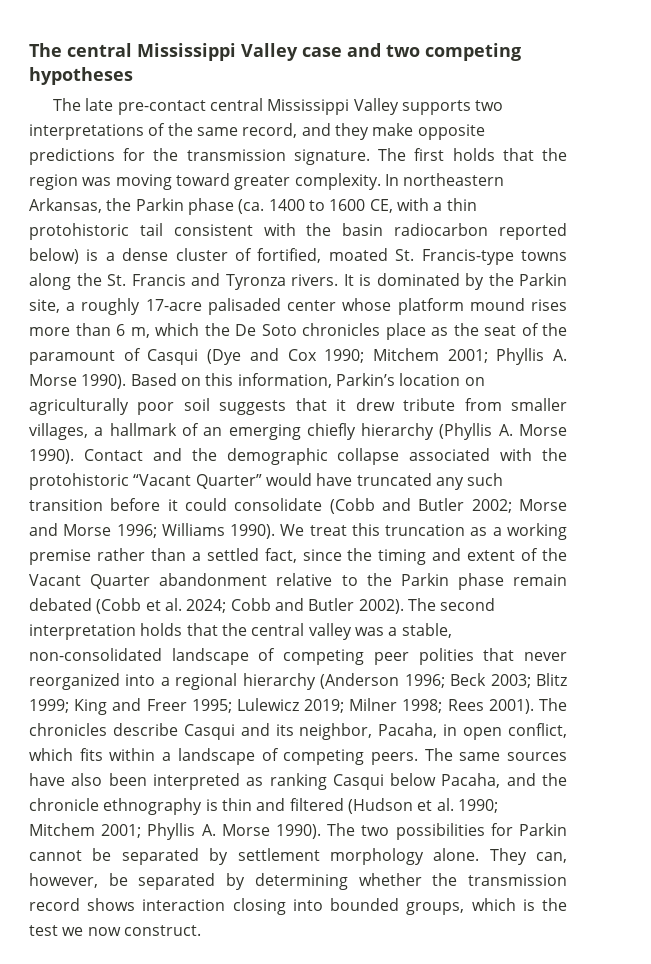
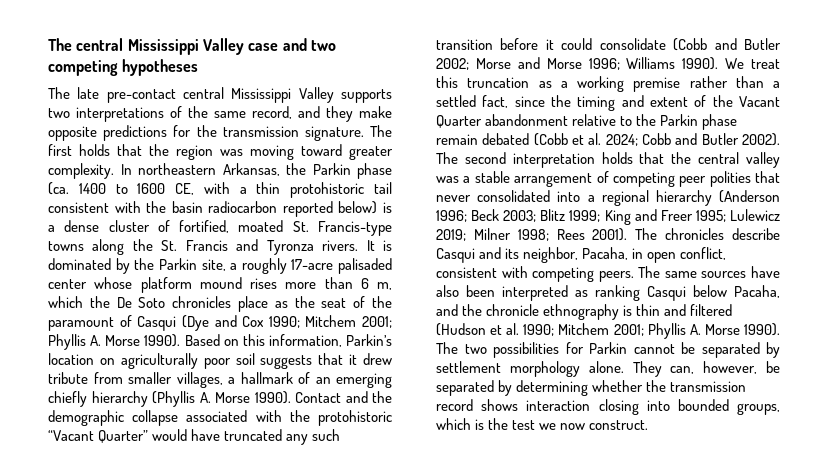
- The second interpretation holds that the central valley was a stable, non-consolidated landscape of competing peer polities that never reorganized into a regional hierarchy (Anderson 1996; Beck 2003; Blitz 1999; King and Freer 1995; Lulewicz 2019; Milner 1998; Rees 2001).
+ The second interpretation holds that the central valley was a stable arrangement of competing peer polities that never consolidated into a regional hierarchy (Anderson 1996; Beck 2003; Blitz 1999; King and Freer 1995; Lulewicz 2019; Milner 1998; Rees 2001).
- The chronicles describe Casqui and its neighbor, Pacaha, in open conflict, which fits within a landscape of competing peers.
+ The chronicles describe Casqui and its neighbor, Pacaha, in open conflict, consistent with competing peers.

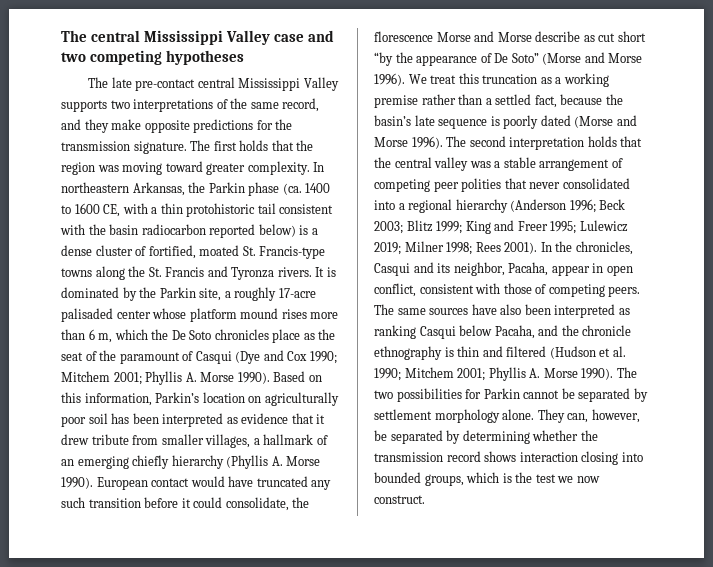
- Based on this information, Parkin’s location on agriculturally poor soil suggests that it drew tribute from smaller villages, a hallmark of an emerging chiefly hierarchy (Phyllis A. Morse 1990).
+ Based on this information, Parkin’s location on agriculturally poor soil has been interpreted as evidence that it drew tribute from smaller villages, a hallmark of an emerging chiefly hierarchy (Phyllis A. Morse 1990).
- Contact and the demographic collapse associated with the protohistoric “Vacant Quarter” would have truncated any such transition before it could consolidate (Cobb and Butler 2002; Morse and Morse 1996; Williams 1990).
+ European contact would have truncated any such transition before it could consolidate, the florescence Morse and Morse describe as cut short “by the appearance of De Soto” (Morse and Morse 1996).
- We treat this truncation as a working premise rather than a settled fact, since the timing and extent of the Vacant Quarter abandonment relative to the Parkin phase remain debated (Cobb et al. 2024; Cobb and Butler 2002).
+ We treat this truncation as a working premise rather than a settled fact, because the basin’s late sequence is poorly dated (Morse and Morse 1996).
- The chronicles describe Casqui and its neighbor, Pacaha, in open conflict, consistent with competing peers.
+ In the chronicles, Casqui and its neighbor, Pacaha, appear in open conflict, consistent with those of competing peers.

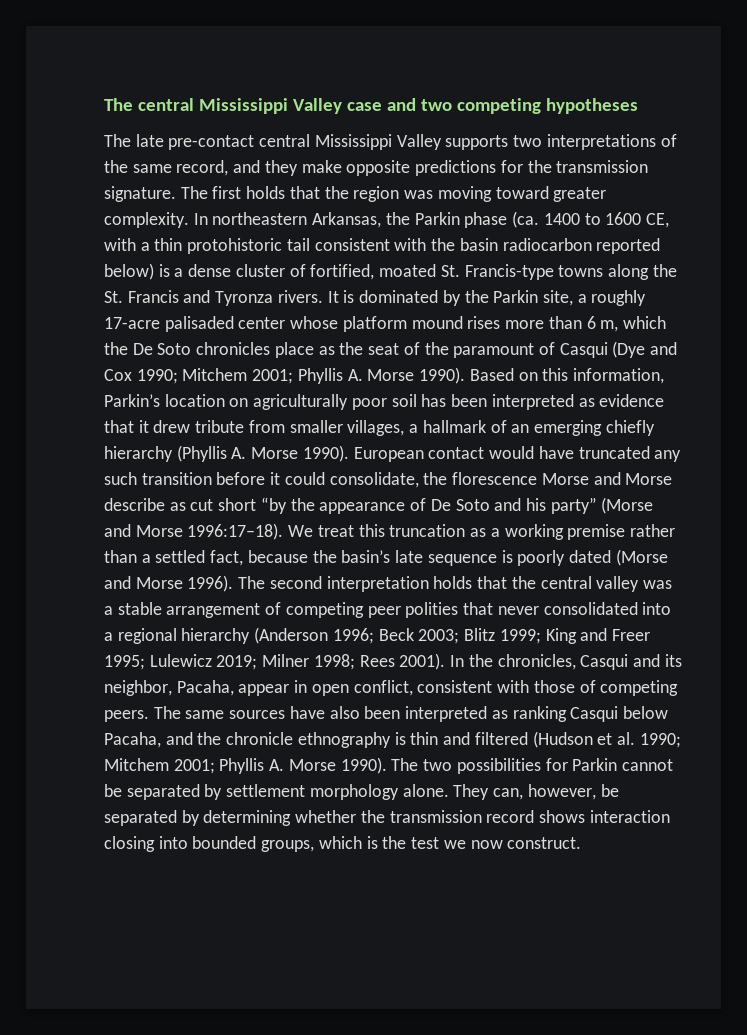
- European contact would have truncated any such transition before it could consolidate, the florescence Morse and Morse describe as cut short “by the appearance of De Soto” (Morse and Morse 1996).
+ European contact would have truncated any such transition before it could consolidate, the florescence Morse and Morse describe as cut short “by the appearance of De Soto and his party” (Morse and Morse 1996:17–18).

